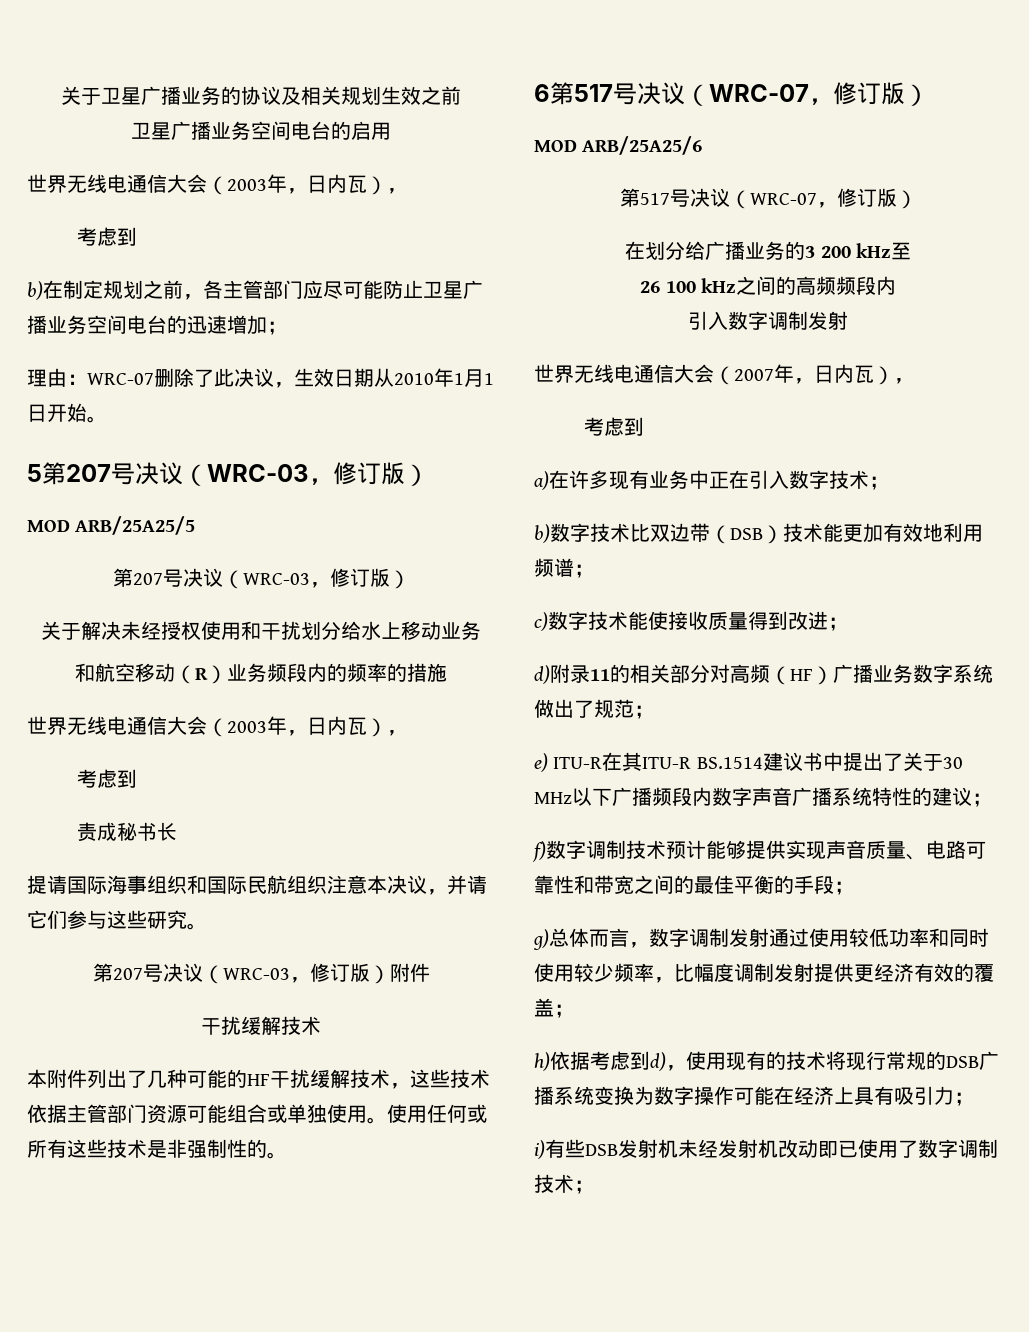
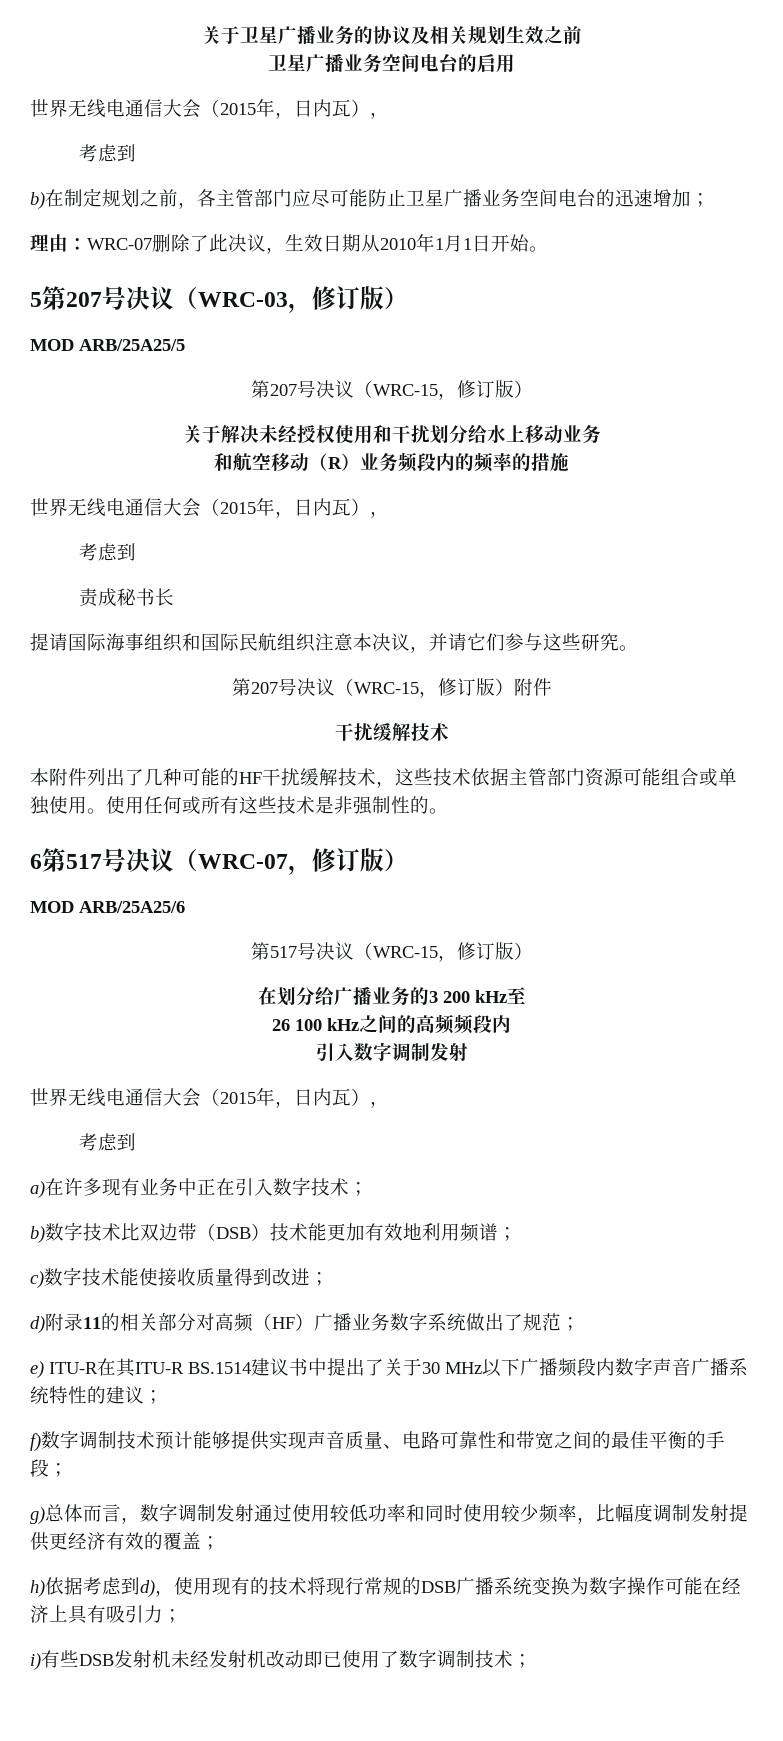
  卫星广播业务空间电台的启用
- 世界无线电通信大会（2003年，日内瓦），
+ 世界无线电通信大会（2015年，日内瓦），
  MOD ARB/25A25/5
- 第207号决议（WRC-03，修订版）
+ 第207号决议（WRC-15，修订版）
  和航空移动（R）业务频段内的频率的措施
- 世界无线电通信大会（2003年，日内瓦），
+ 世界无线电通信大会（2015年，日内瓦），
- 第207号决议（WRC-03，修订版）附件
+ 第207号决议（WRC-15，修订版）附件
  MOD ARB/25A25/6
- 第517号决议（WRC-07，修订版）
+ 第517号决议（WRC-15，修订版）
  引入数字调制发射
- 世界无线电通信大会（2007年，日内瓦），
+ 世界无线电通信大会（2015年，日内瓦），

